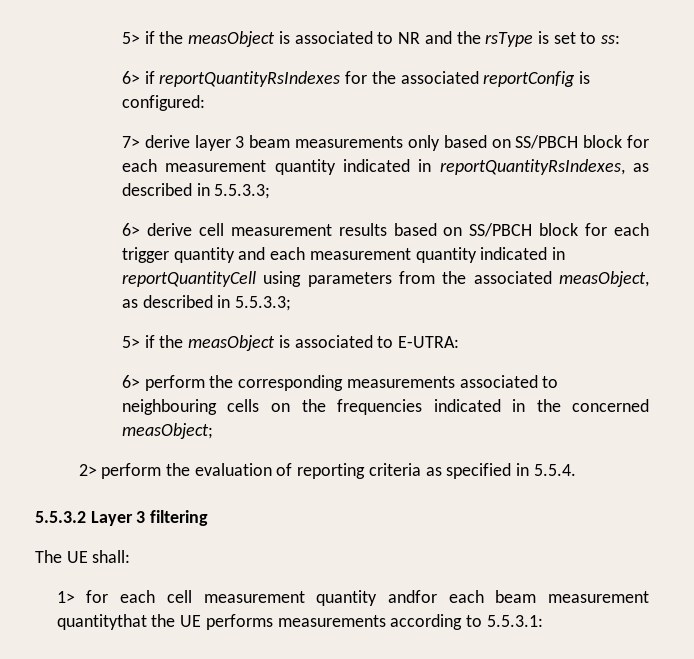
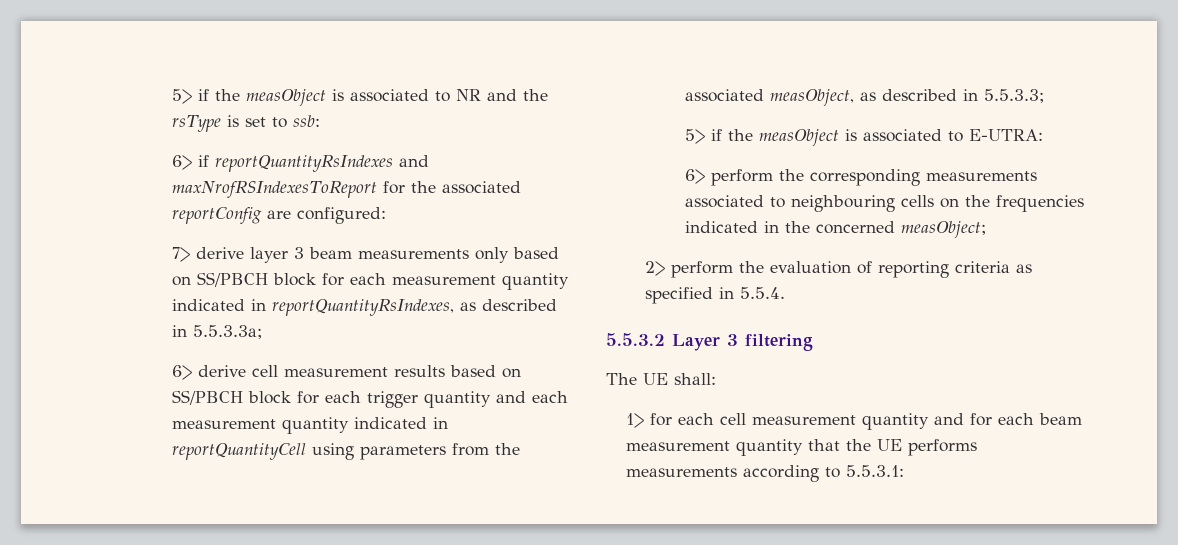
- 5> if the measObject is associated to NR and the rsType is set to ss:
+ 5> if the measObject is associated to NR and the rsType is set to ssb:
- 6> if reportQuantityRsIndexes for the associated reportConfig is configured:
+ 6> if reportQuantityRsIndexes and maxNrofRSIndexesToReport for the associated reportConfig are configured:
- 7> derive layer 3 beam measurements only based on SS/PBCH block for each measurement quantity indicated in reportQuantityRsIndexes, as described in 5.5.3.3;
+ 7> derive layer 3 beam measurements only based on SS/PBCH block for each measurement quantity indicated in reportQuantityRsIndexes, as described in 5.5.3.3a;
- 1> for each cell measurement quantity andfor each beam measurement quantitythat the UE performs measurements according to 5.5.3.1:
+ 1> for each cell measurement quantity and for each beam measurement quantity that the UE performs measurements according to 5.5.3.1:

